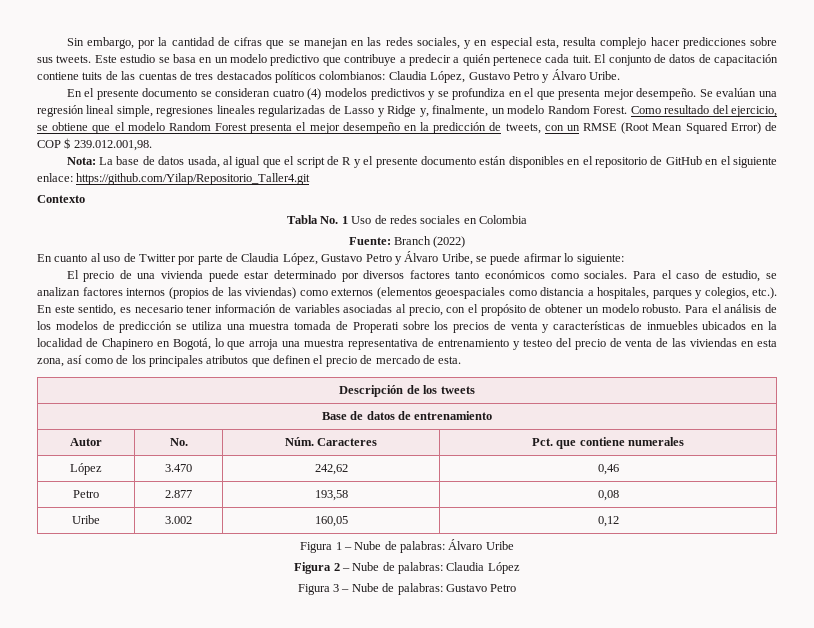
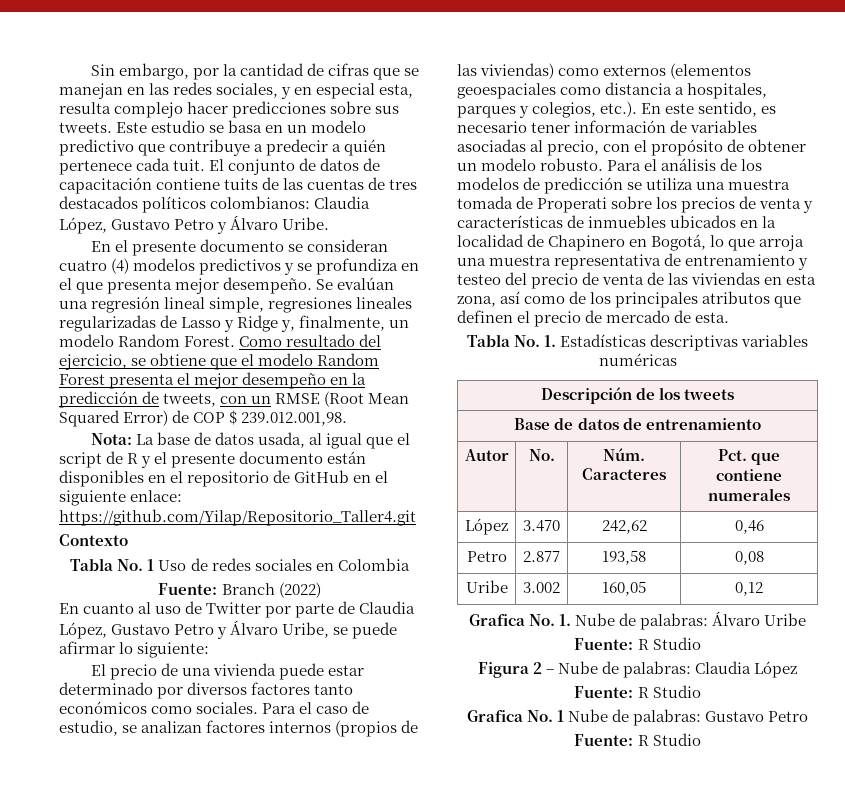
+ Tabla No. 1. Estadísticas descriptivas variables numéricas
- Figura 1 – Nube de palabras: Álvaro Uribe
+ Grafica No. 1. Nube de palabras: Álvaro Uribe
+ Fuente: R Studio
  Figura 2 – Nube de palabras: Claudia López
- Figura 3 – Nube de palabras: Gustavo Petro
+ Fuente: R Studio
+ Grafica No. 1 Nube de palabras: Gustavo Petro
+ Fuente: R Studio

